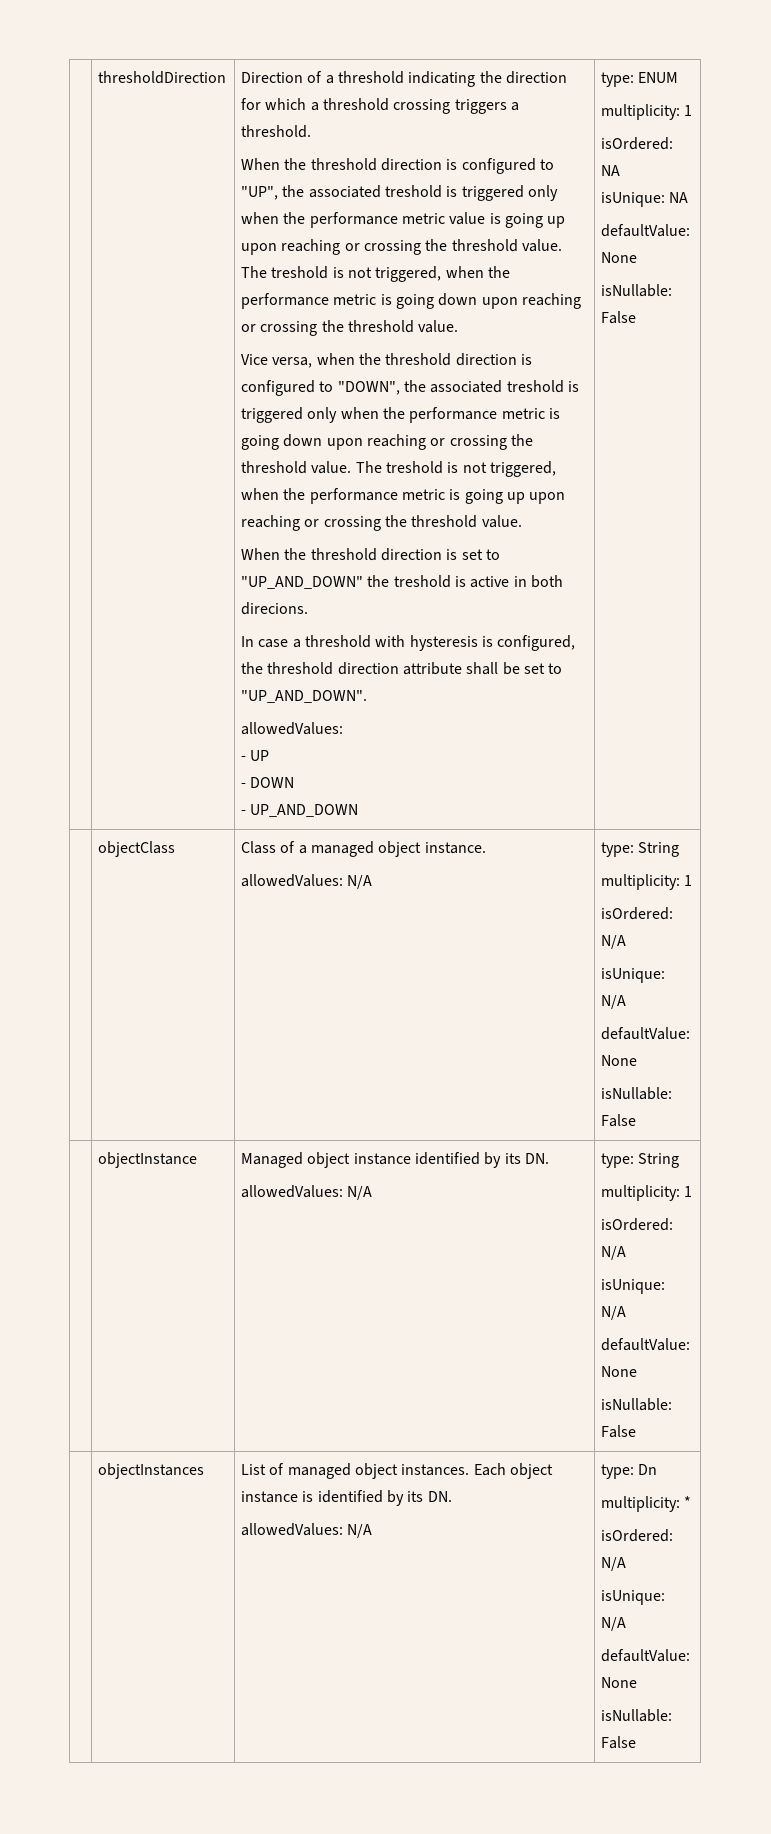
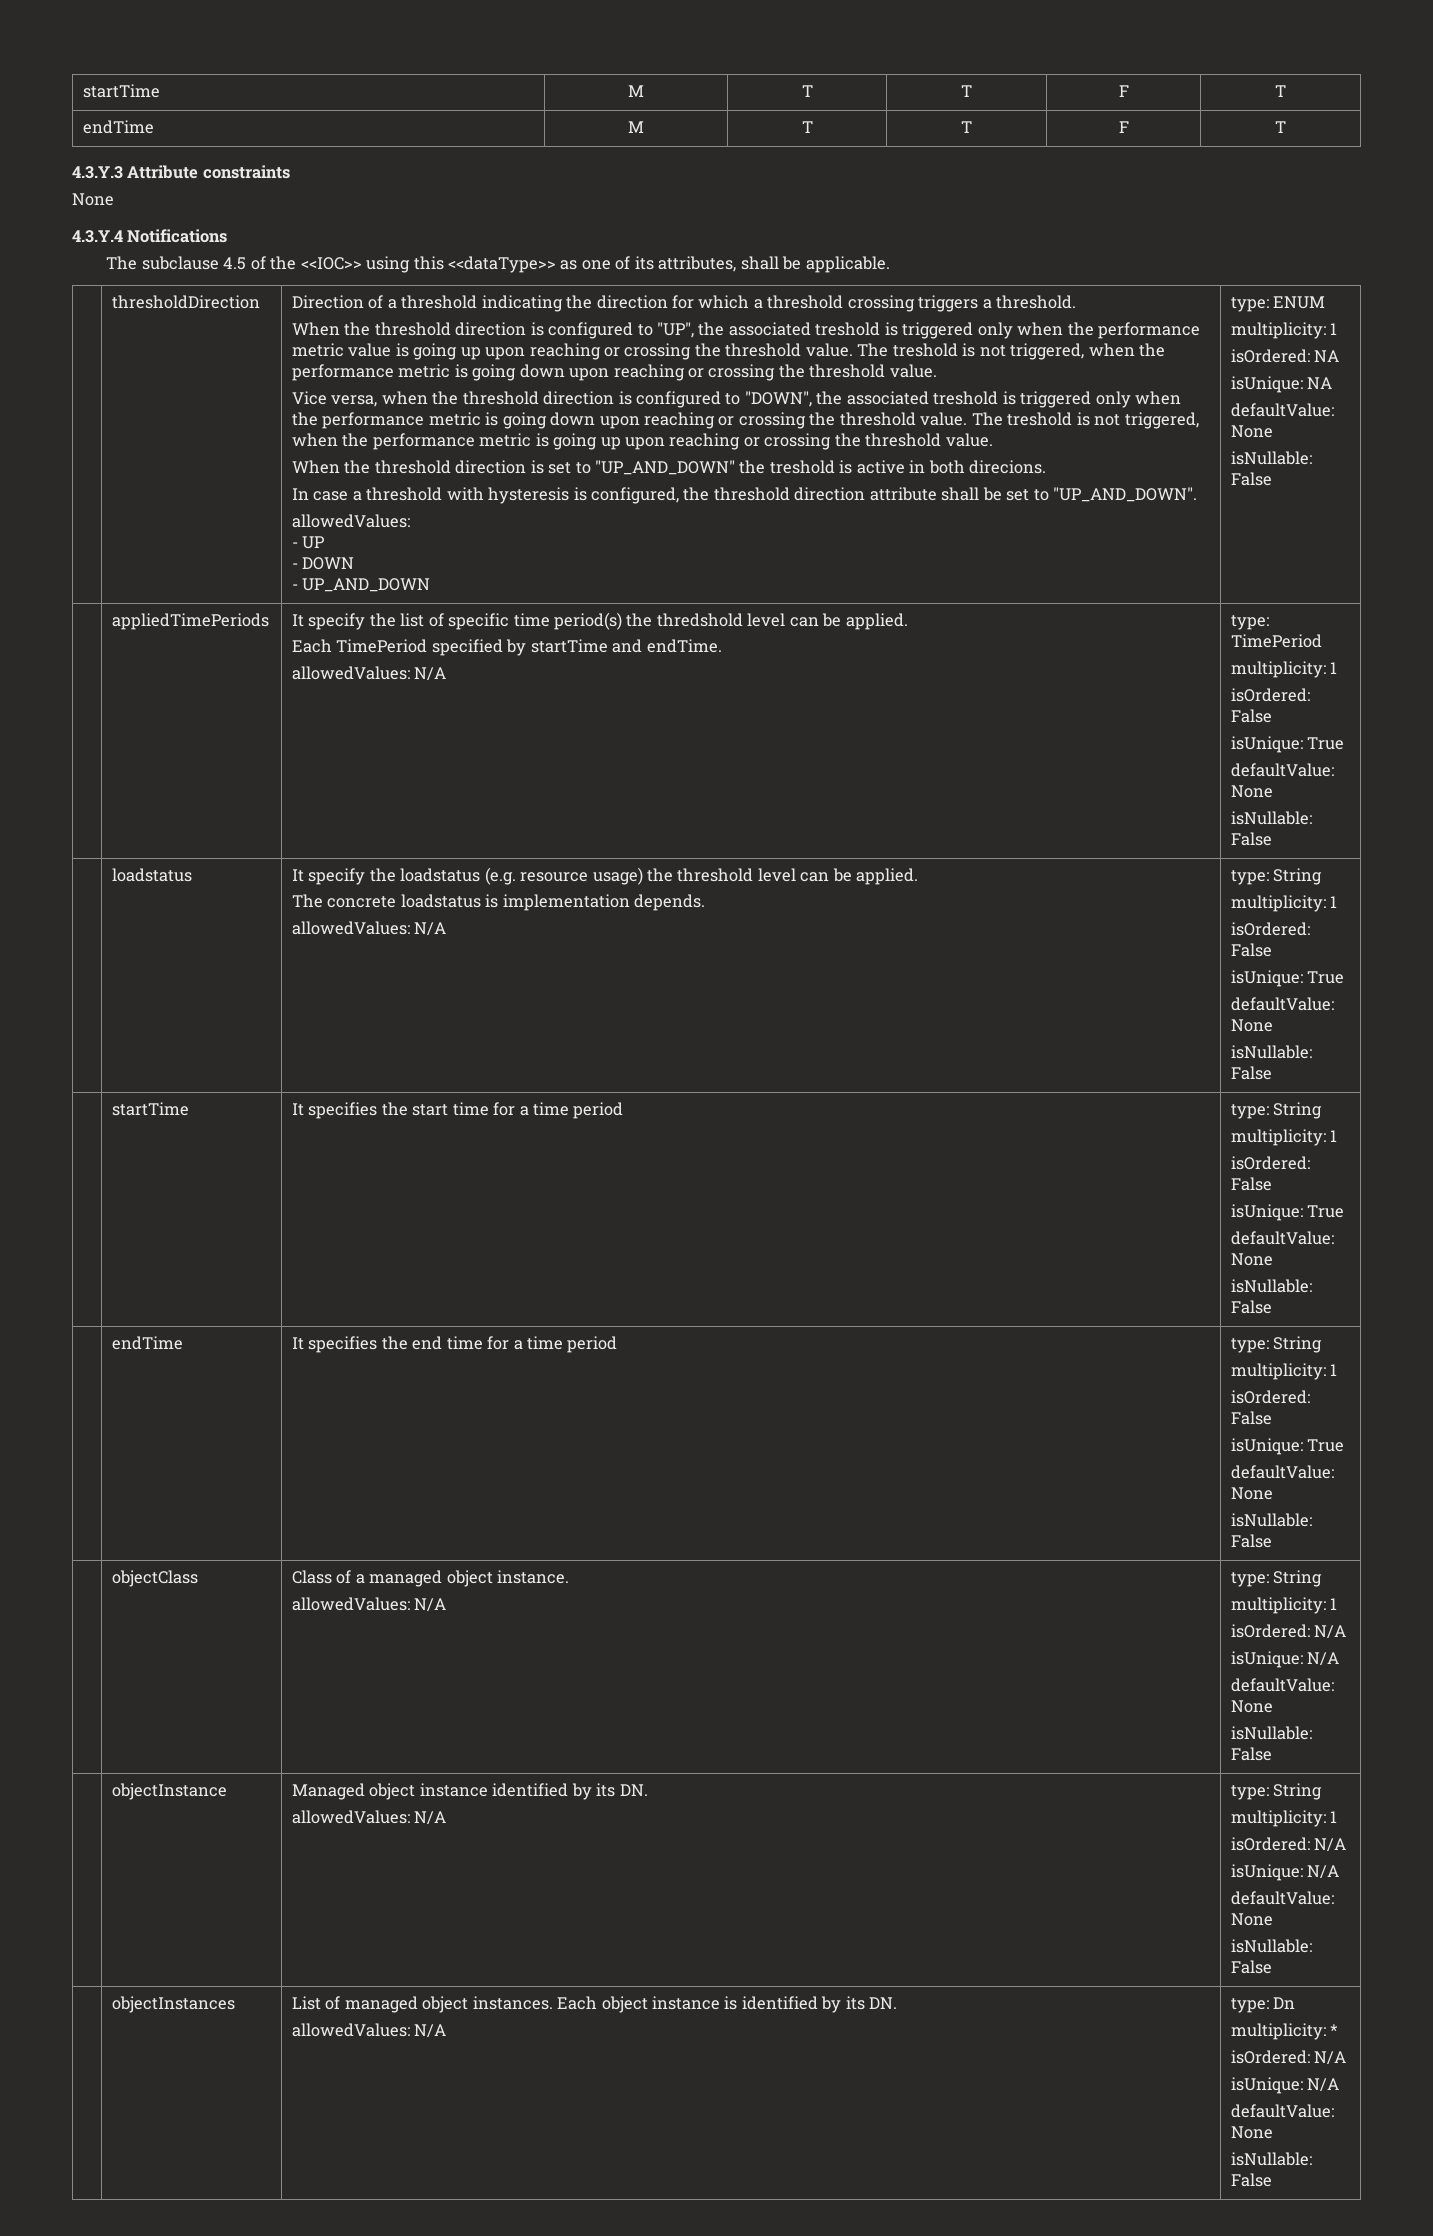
+ startTime | M | T | T | F | T
+ endTime | M | T | T | F | T
+ 4.3.Y.3 Attribute constraints
+ None
+ 4.3.Y.4 Notifications
+ The subclause 4.5 of the <<IOC>> using this <<dataType>> as one of its attributes, shall be applicable.
+ | appliedTimePeriods | It specify the list of specific time period(s) the thredshold level can be applied.
+ Each TimePeriod specified by startTime and endTime.
+ allowedValues: N/A | type: TimePeriod
+ multiplicity: 1
+ isOrdered: False
+ isUnique: True
+ defaultValue: None
+ isNullable: False
+ | loadstatus | It specify the loadstatus (e.g. resource usage) the threshold level can be applied.
+ The concrete loadstatus is implementation depends.
+ allowedValues: N/A | type: String
+ multiplicity: 1
+ isOrdered: False
+ isUnique: True
+ defaultValue: None
+ isNullable: False
+ | startTime | It specifies the start time for a time period | type: String
+ multiplicity: 1
+ isOrdered: False
+ isUnique: True
+ defaultValue: None
+ isNullable: False
+ | endTime | It specifies the end time for a time period | type: String
+ multiplicity: 1
+ isOrdered: False
+ isUnique: True
+ defaultValue: None
+ isNullable: False

